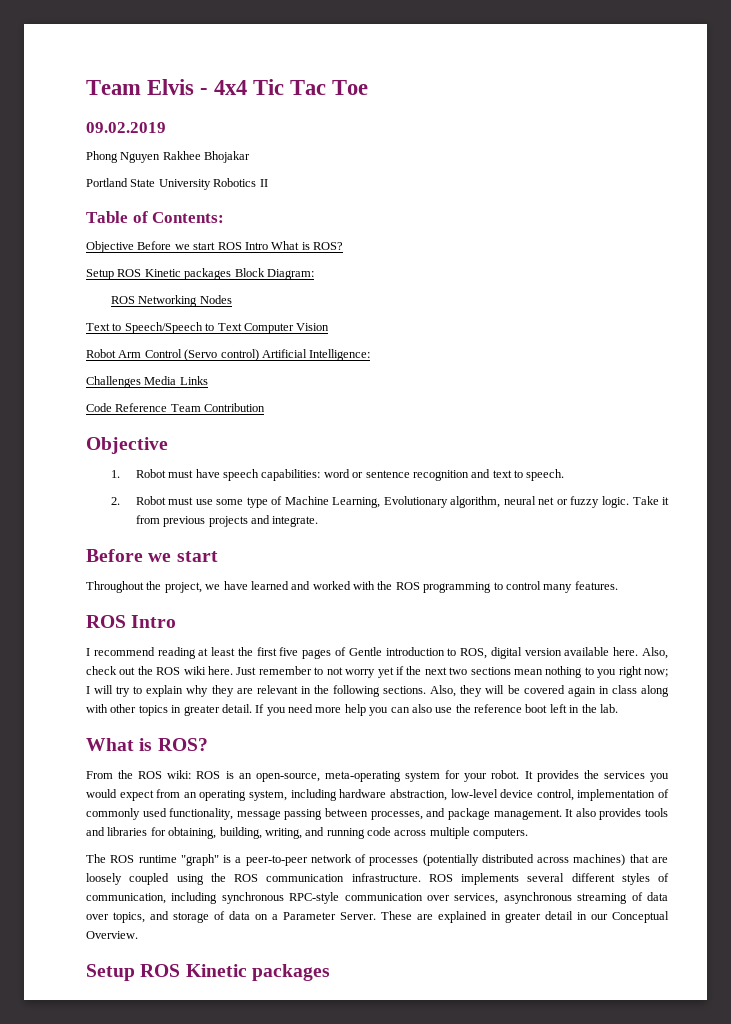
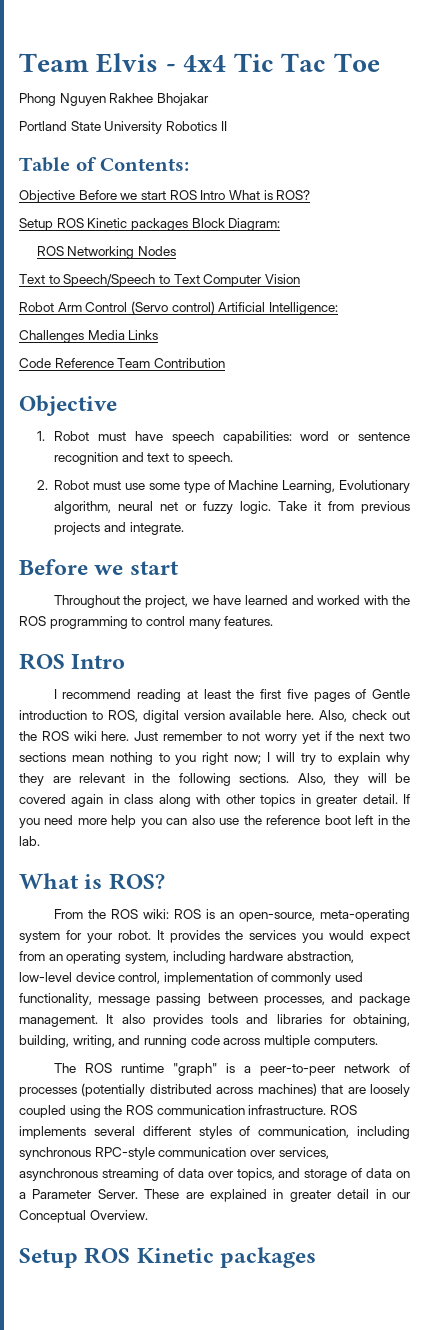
- 09.02.2019

